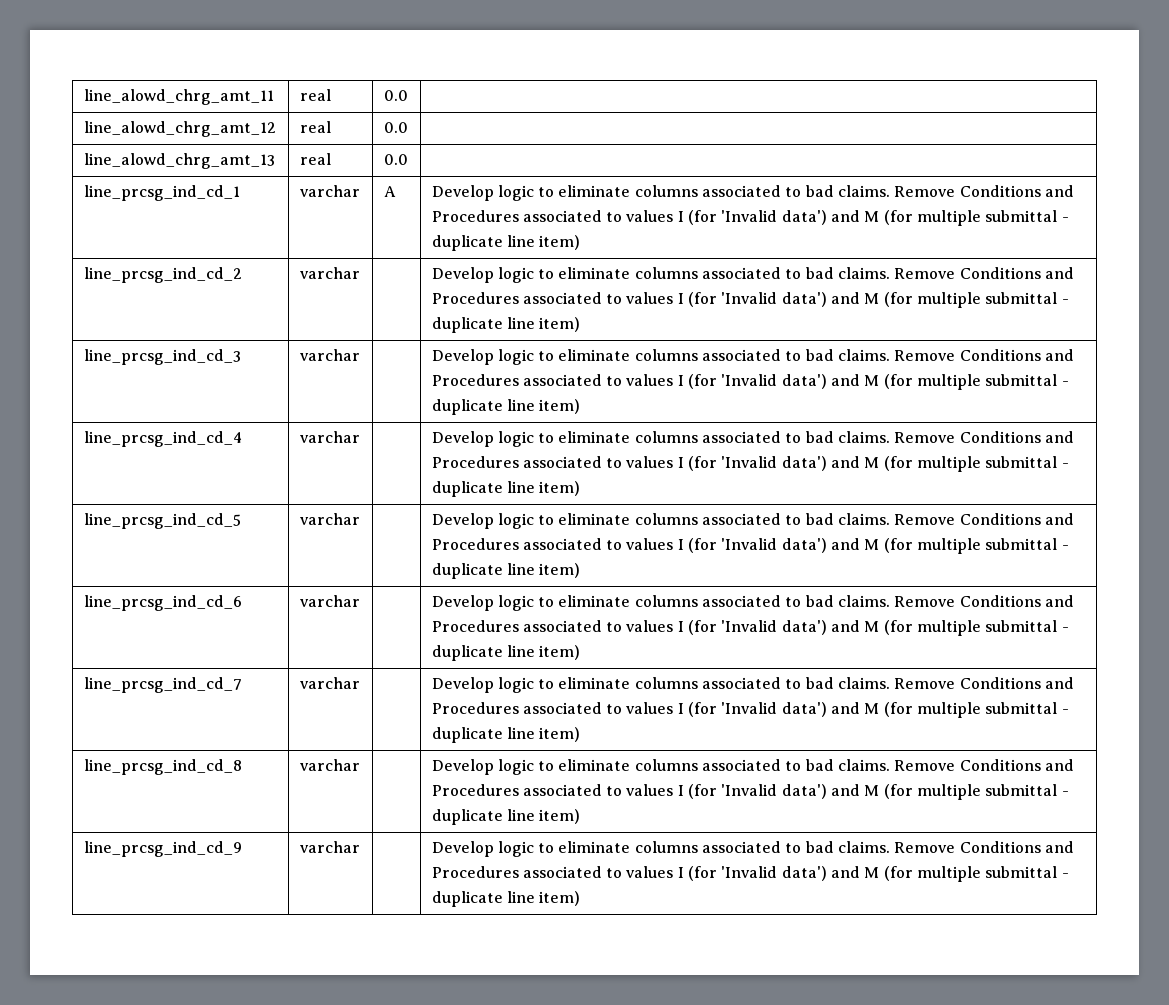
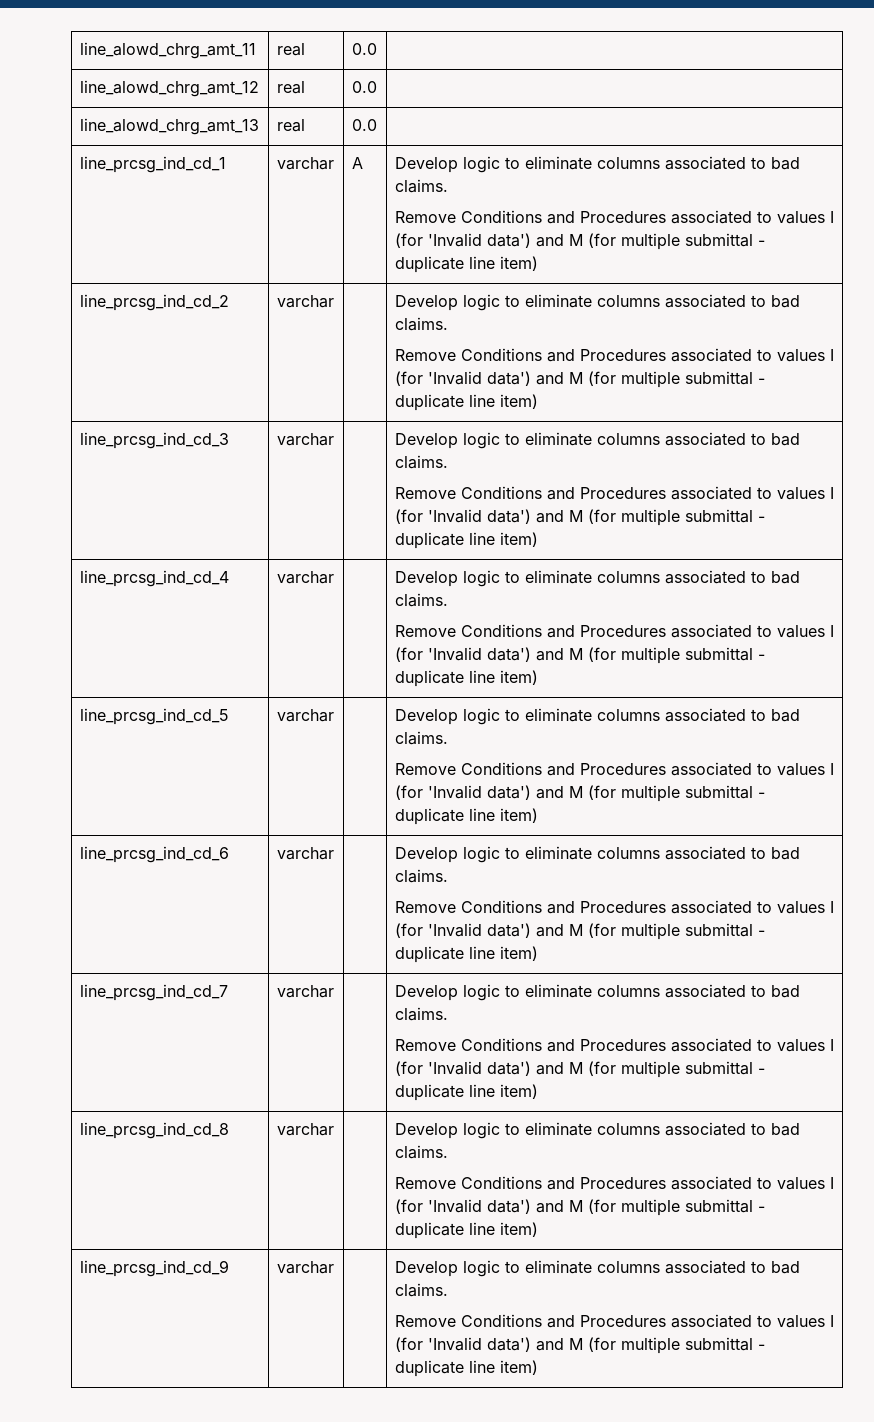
- line_prcsg_ind_cd_1 | varchar | A | Develop logic to eliminate columns associated to bad claims. Remove Conditions and Procedures associated to values I (for 'Invalid data') and M (for multiple submittal - duplicate line item)
+ line_prcsg_ind_cd_1 | varchar | A | Develop logic to eliminate columns associated to bad claims.
+ Remove Conditions and Procedures associated to values I (for 'Invalid data') and M (for multiple submittal - duplicate line item)
- line_prcsg_ind_cd_2 | varchar | | Develop logic to eliminate columns associated to bad claims. Remove Conditions and Procedures associated to values I (for 'Invalid data') and M (for multiple submittal - duplicate line item)
+ line_prcsg_ind_cd_2 | varchar | | Develop logic to eliminate columns associated to bad claims.
+ Remove Conditions and Procedures associated to values I (for 'Invalid data') and M (for multiple submittal - duplicate line item)
- line_prcsg_ind_cd_3 | varchar | | Develop logic to eliminate columns associated to bad claims. Remove Conditions and Procedures associated to values I (for 'Invalid data') and M (for multiple submittal - duplicate line item)
+ line_prcsg_ind_cd_3 | varchar | | Develop logic to eliminate columns associated to bad claims.
+ Remove Conditions and Procedures associated to values I (for 'Invalid data') and M (for multiple submittal - duplicate line item)
- line_prcsg_ind_cd_4 | varchar | | Develop logic to eliminate columns associated to bad claims. Remove Conditions and Procedures associated to values I (for 'Invalid data') and M (for multiple submittal - duplicate line item)
+ line_prcsg_ind_cd_4 | varchar | | Develop logic to eliminate columns associated to bad claims.
+ Remove Conditions and Procedures associated to values I (for 'Invalid data') and M (for multiple submittal - duplicate line item)
- line_prcsg_ind_cd_5 | varchar | | Develop logic to eliminate columns associated to bad claims. Remove Conditions and Procedures associated to values I (for 'Invalid data') and M (for multiple submittal - duplicate line item)
+ line_prcsg_ind_cd_5 | varchar | | Develop logic to eliminate columns associated to bad claims.
+ Remove Conditions and Procedures associated to values I (for 'Invalid data') and M (for multiple submittal - duplicate line item)
- line_prcsg_ind_cd_6 | varchar | | Develop logic to eliminate columns associated to bad claims. Remove Conditions and Procedures associated to values I (for 'Invalid data') and M (for multiple submittal - duplicate line item)
+ line_prcsg_ind_cd_6 | varchar | | Develop logic to eliminate columns associated to bad claims.
+ Remove Conditions and Procedures associated to values I (for 'Invalid data') and M (for multiple submittal - duplicate line item)
- line_prcsg_ind_cd_7 | varchar | | Develop logic to eliminate columns associated to bad claims. Remove Conditions and Procedures associated to values I (for 'Invalid data') and M (for multiple submittal - duplicate line item)
+ line_prcsg_ind_cd_7 | varchar | | Develop logic to eliminate columns associated to bad claims.
+ Remove Conditions and Procedures associated to values I (for 'Invalid data') and M (for multiple submittal - duplicate line item)
- line_prcsg_ind_cd_8 | varchar | | Develop logic to eliminate columns associated to bad claims. Remove Conditions and Procedures associated to values I (for 'Invalid data') and M (for multiple submittal - duplicate line item)
+ line_prcsg_ind_cd_8 | varchar | | Develop logic to eliminate columns associated to bad claims.
+ Remove Conditions and Procedures associated to values I (for 'Invalid data') and M (for multiple submittal - duplicate line item)
- line_prcsg_ind_cd_9 | varchar | | Develop logic to eliminate columns associated to bad claims. Remove Conditions and Procedures associated to values I (for 'Invalid data') and M (for multiple submittal - duplicate line item)
+ line_prcsg_ind_cd_9 | varchar | | Develop logic to eliminate columns associated to bad claims.
+ Remove Conditions and Procedures associated to values I (for 'Invalid data') and M (for multiple submittal - duplicate line item)

